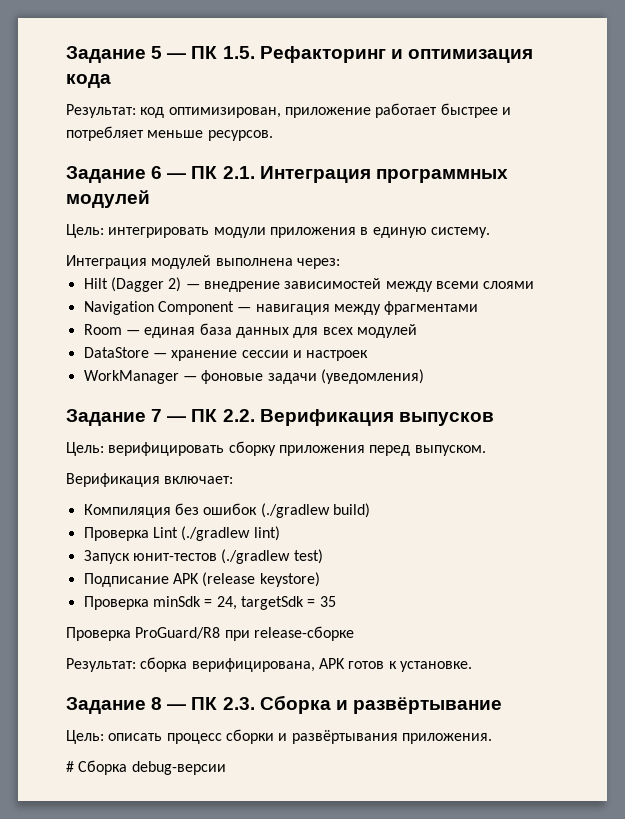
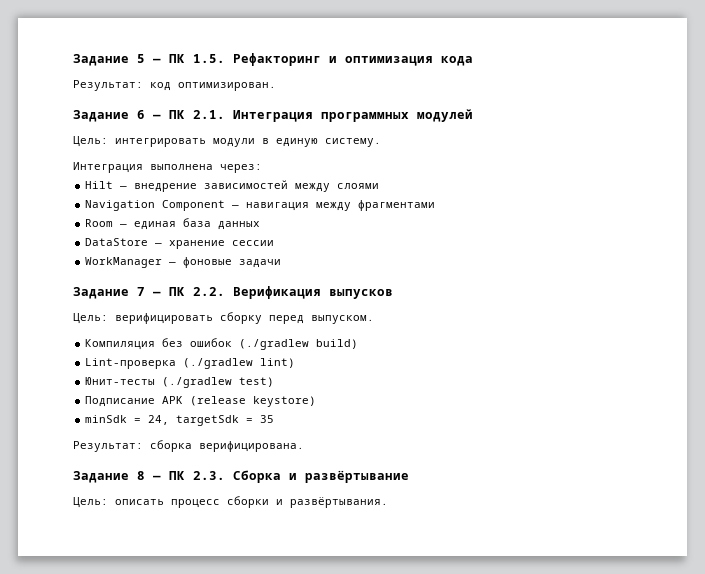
- Результат: код оптимизирован, приложение работает быстрее и потребляет меньше ресурсов.
+ Результат: код оптимизирован.
- Цель: интегрировать модули приложения в единую систему.
+ Цель: интегрировать модули в единую систему.
- Интеграция модулей выполнена через:
+ Интеграция выполнена через:
- Hilt (Dagger 2) — внедрение зависимостей между всеми слоями
+ Hilt — внедрение зависимостей между слоями
- Room — единая база данных для всех модулей
+ Room — единая база данных
- DataStore — хранение сессии и настроек
+ DataStore — хранение сессии
- WorkManager — фоновые задачи (уведомления)
+ WorkManager — фоновые задачи
- Цель: верифицировать сборку приложения перед выпуском.
+ Цель: верифицировать сборку перед выпуском.
- Верификация включает:
- Проверка Lint (./gradlew lint)
+ Lint-проверка (./gradlew lint)
- Запуск юнит-тестов (./gradlew test)
+ Юнит-тесты (./gradlew test)
- Проверка minSdk = 24, targetSdk = 35
+ minSdk = 24, targetSdk = 35
- Проверка ProGuard/R8 при release-сборке
- Результат: сборка верифицирована, APK готов к установке.
+ Результат: сборка верифицирована.
- Цель: описать процесс сборки и развёртывания приложения.
- # Сборка debug-версии
+ Цель: описать процесс сборки и развёртывания.

